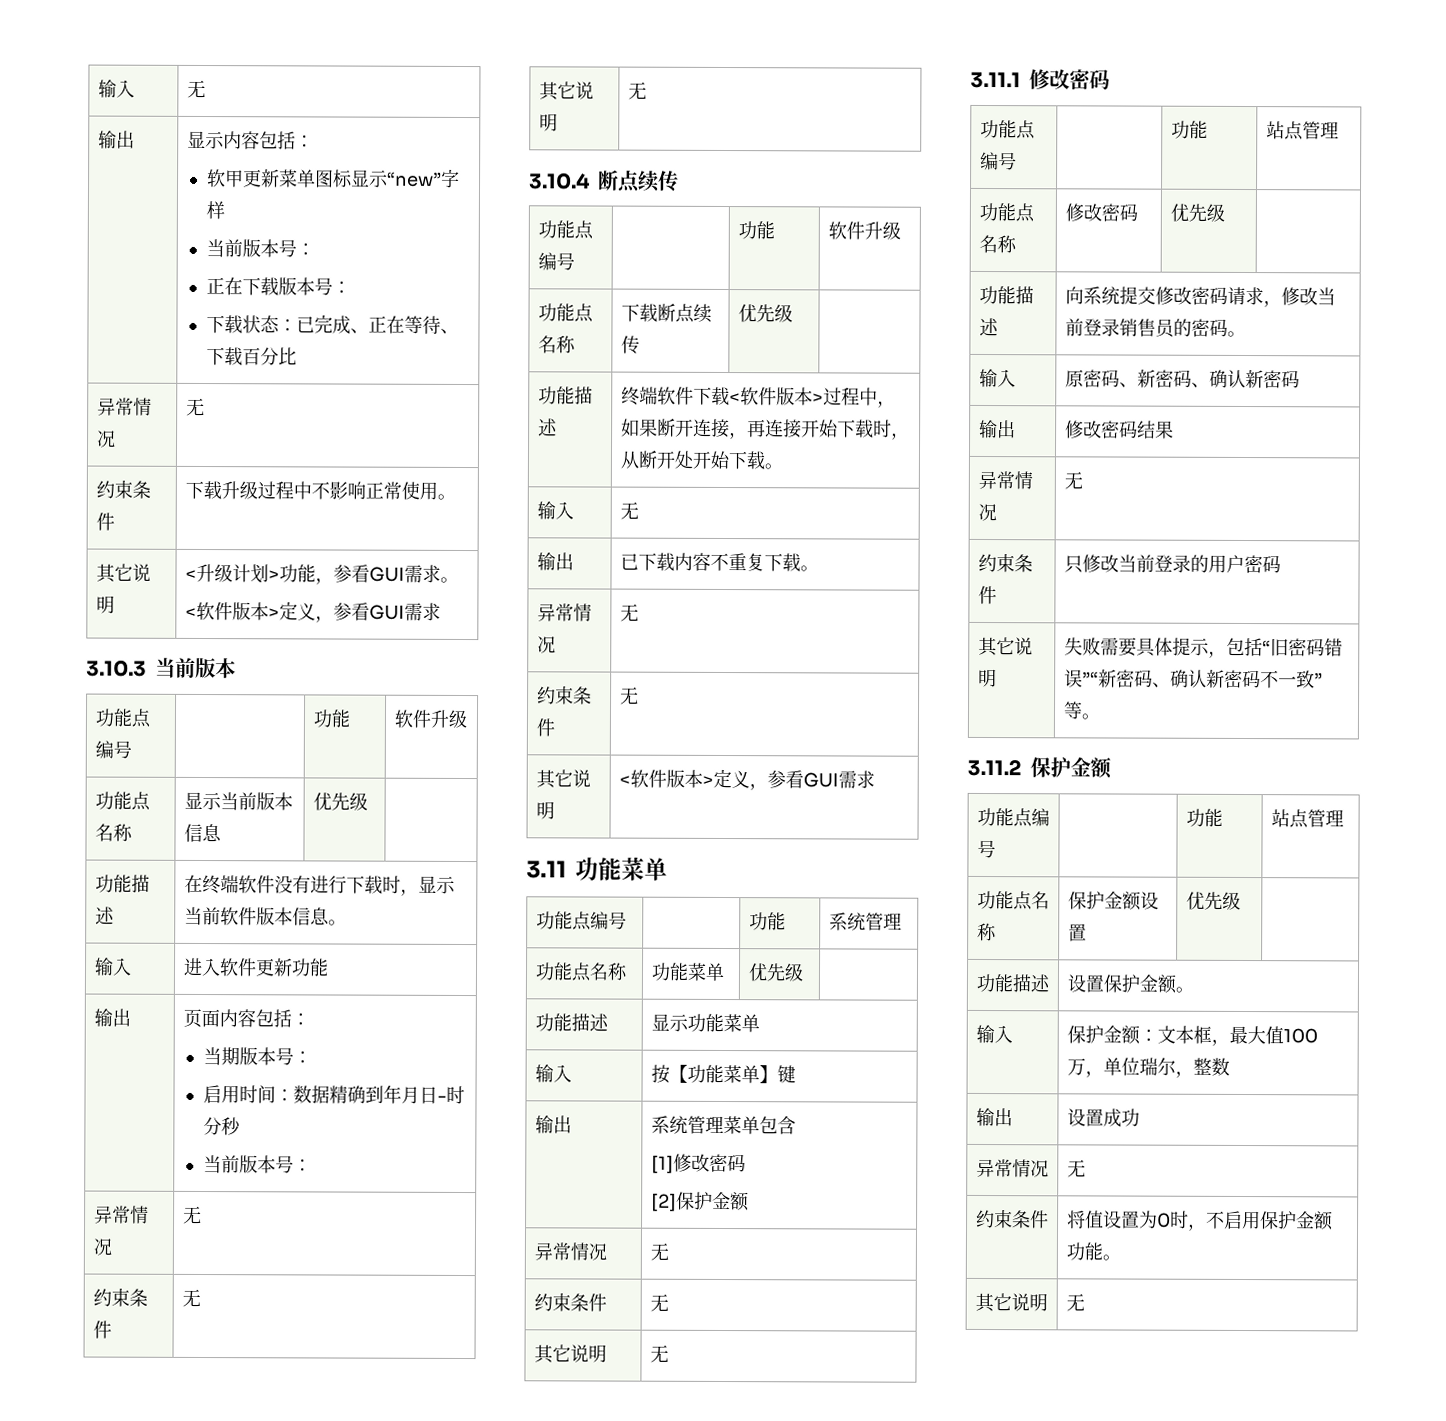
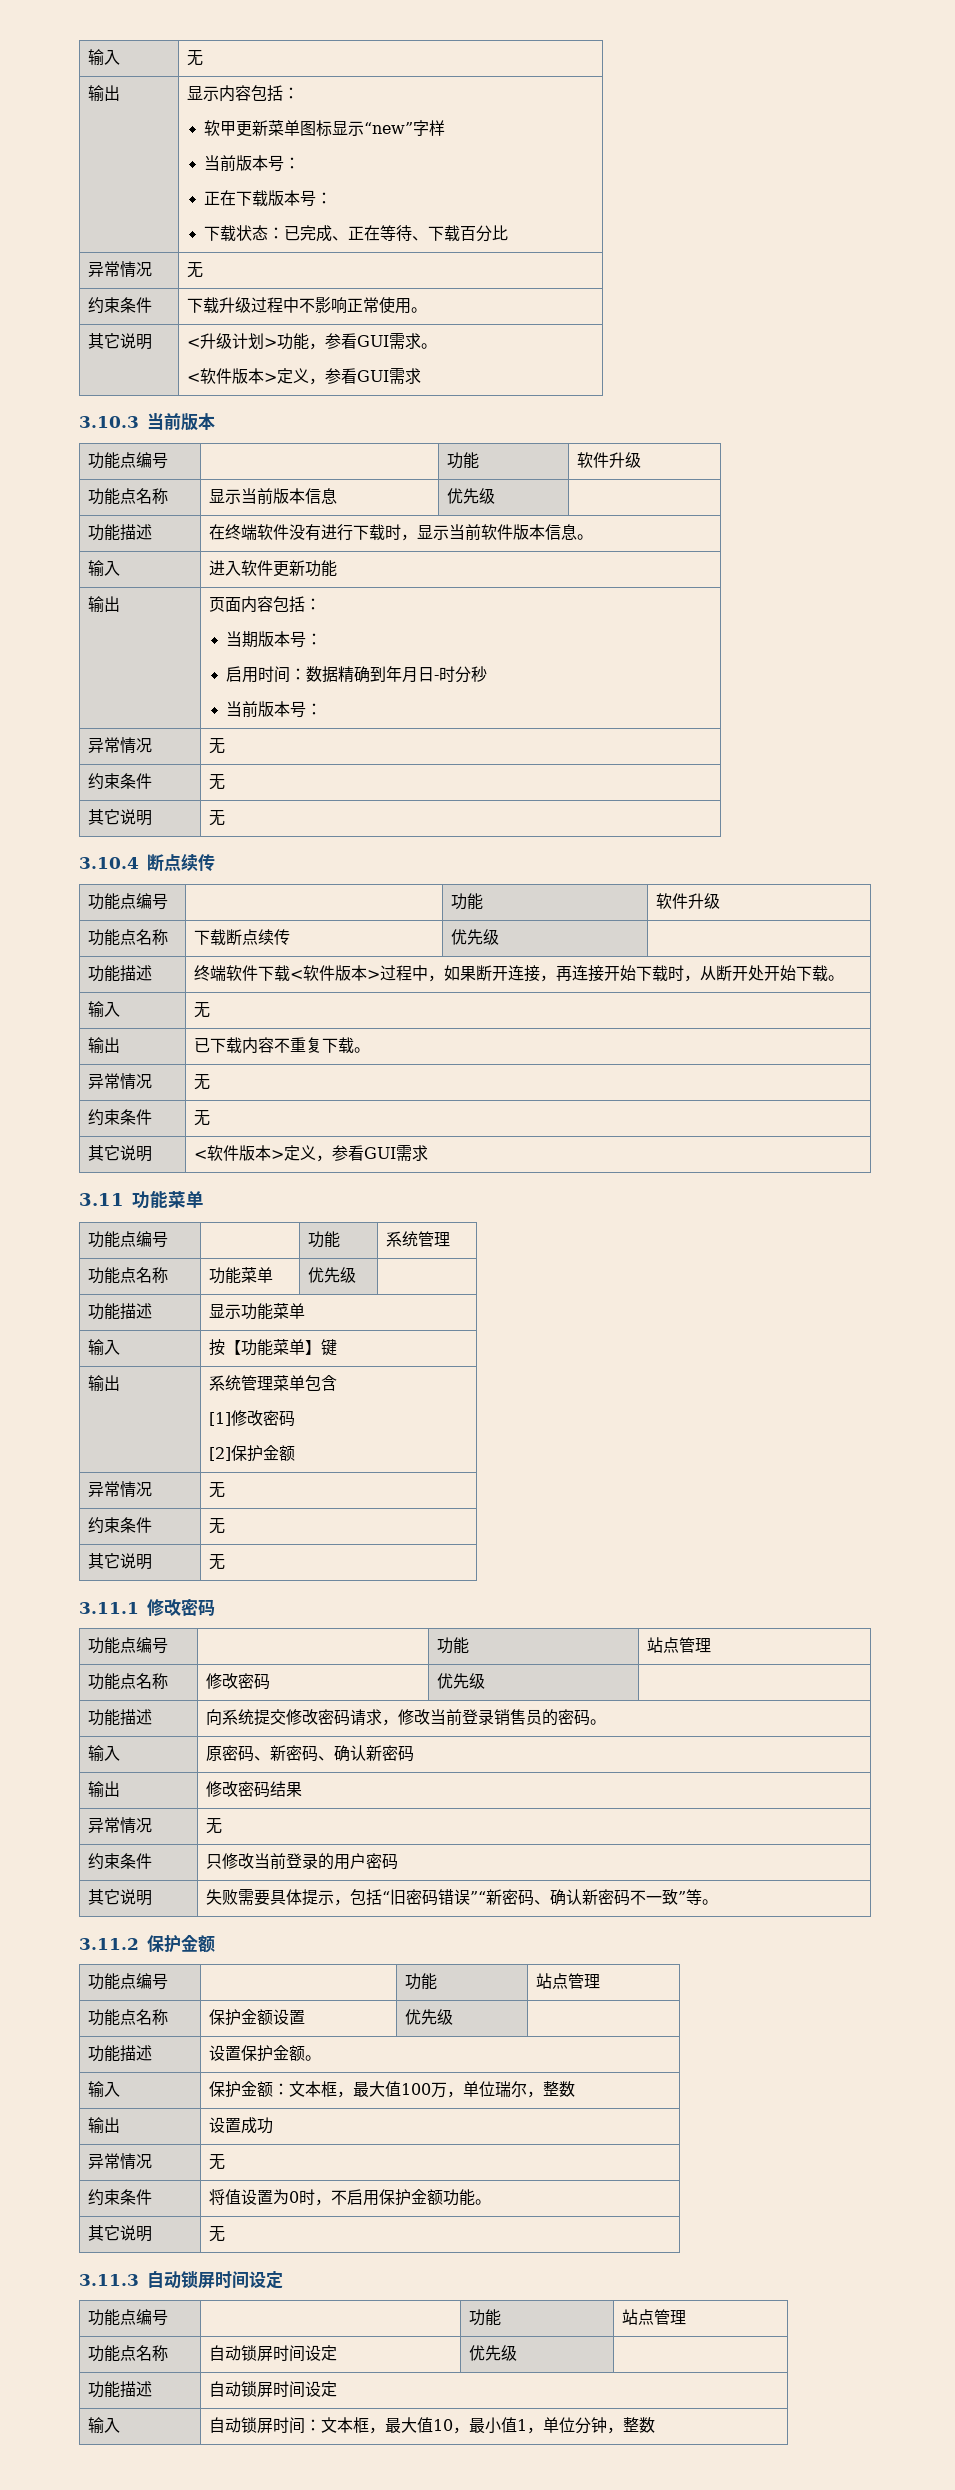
+ 3.11.3自动锁屏时间设定
+ 功能点编号 | | 功能 | 站点管理
+ 功能点名称 | 自动锁屏时间设定 | 优先级 |
+ 功能描述 | 自动锁屏时间设定
+ 输入 | 自动锁屏时间：文本框，最大值10，最小值1，单位分钟，整数

